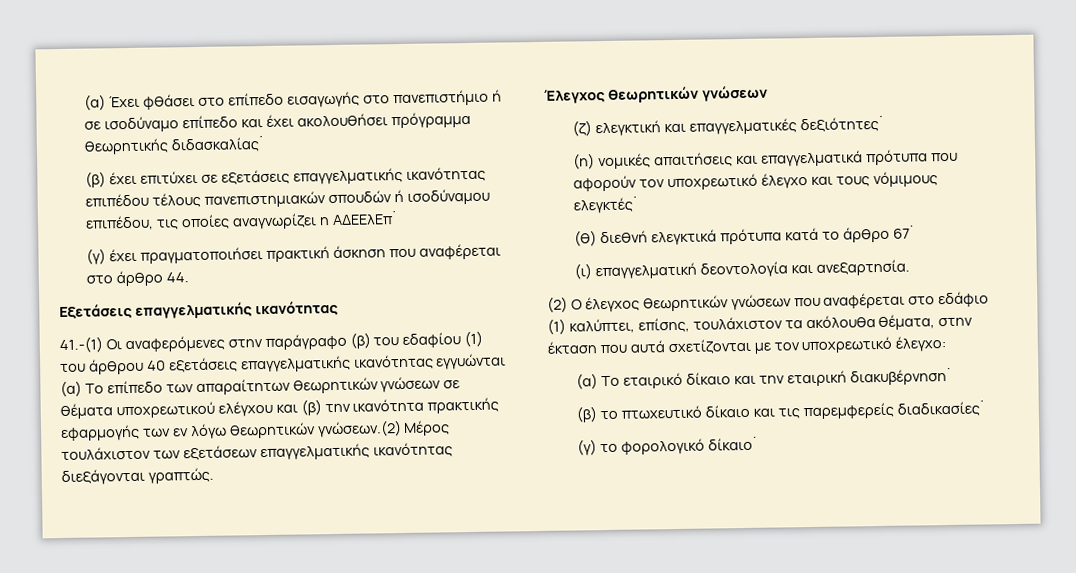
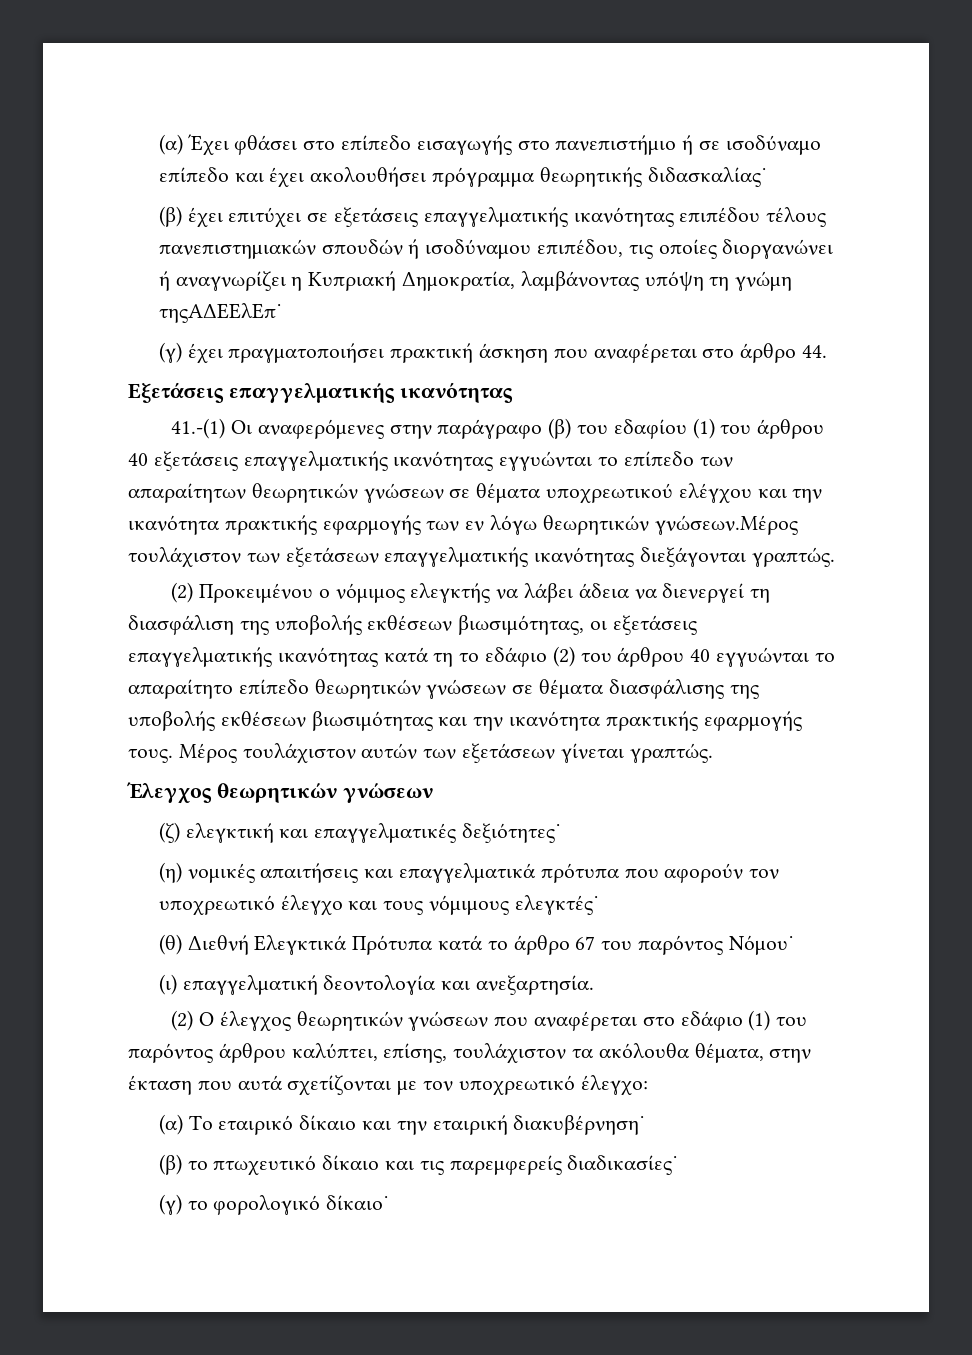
- (β) έχει επιτύχει σε εξετάσεις επαγγελματικής ικανότητας επιπέδου τέλους πανεπιστημιακών σπουδών ή ισοδύναμου επιπέδου, τις οποίες αναγνωρίζει η ΑΔΕΕλΕπ˙
+ (β) έχει επιτύχει σε εξετάσεις επαγγελματικής ικανότητας επιπέδου τέλους πανεπιστημιακών σπουδών ή ισοδύναμου επιπέδου, τις οποίες διοργανώνει ή αναγνωρίζει η Κυπριακή Δημοκρατία, λαμβάνοντας υπόψη τη γνώμη τηςΑΔΕΕλΕπ˙
- 41.-(1) Οι αναφερόμενες στην παράγραφο (β) του εδαφίου (1) του άρθρου 40 εξετάσεις επαγγελματικής ικανότητας εγγυώνται (α) Το επίπεδο των απαραίτητων θεωρητικών γνώσεων σε θέματα υποχρεωτικού ελέγχου και (β) την ικανότητα πρακτικής εφαρμογής των εν λόγω θεωρητικών γνώσεων.(2) Μέρος τουλάχιστον των εξετάσεων επαγγελματικής ικανότητας διεξάγονται γραπτώς.
+ 41.-(1) Οι αναφερόμενες στην παράγραφο (β) του εδαφίου (1) του άρθρου 40 εξετάσεις επαγγελματικής ικανότητας εγγυώνται το επίπεδο των απαραίτητων θεωρητικών γνώσεων σε θέματα υποχρεωτικού ελέγχου και την ικανότητα πρακτικής εφαρμογής των εν λόγω θεωρητικών γνώσεων.Μέρος τουλάχιστον των εξετάσεων επαγγελματικής ικανότητας διεξάγονται γραπτώς.
+ (2) Προκειμένου ο νόμιμος ελεγκτής να λάβει άδεια να διενεργεί τη διασφάλιση της υποβολής εκθέσεων βιωσιμότητας, οι εξετάσεις επαγγελματικής ικανότητας κατά τη το εδάφιο (2) του άρθρου 40 εγγυώνται το απαραίτητο επίπεδο θεωρητικών γνώσεων σε θέματα διασφάλισης της υποβολής εκθέσεων βιωσιμότητας και την ικανότητα πρακτικής εφαρμογής τους. Μέρος τουλάχιστον αυτών των εξετάσεων γίνεται γραπτώς.
- (θ) διεθνή ελεγκτικά πρότυπα κατά το άρθρο 67˙
+ (θ) Διεθνή Ελεγκτικά Πρότυπα κατά το άρθρο 67 του παρόντος Νόμου˙
- (2) Ο έλεγχος θεωρητικών γνώσεων που αναφέρεται στο εδάφιο (1) καλύπτει, επίσης, τουλάχιστον τα ακόλουθα θέματα, στην έκταση που αυτά σχετίζονται με τον υποχρεωτικό έλεγχο:
+ (2) Ο έλεγχος θεωρητικών γνώσεων που αναφέρεται στο εδάφιο (1) του παρόντος άρθρου καλύπτει, επίσης, τουλάχιστον τα ακόλουθα θέματα, στην έκταση που αυτά σχετίζονται με τον υποχρεωτικό έλεγχο:

